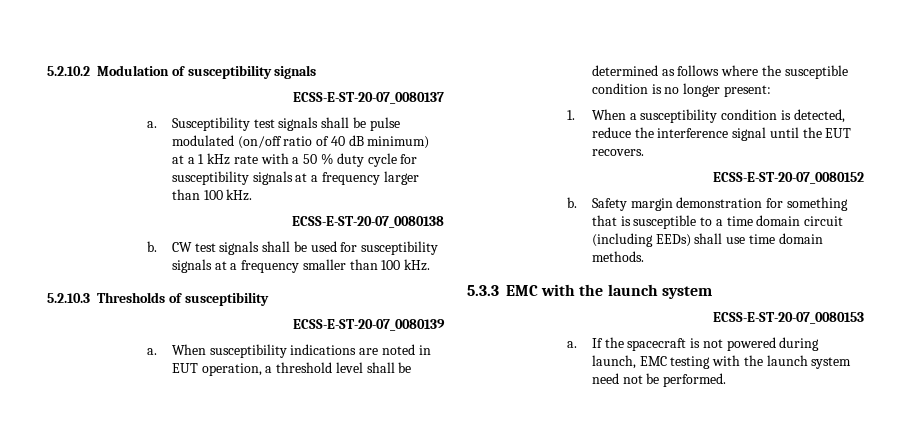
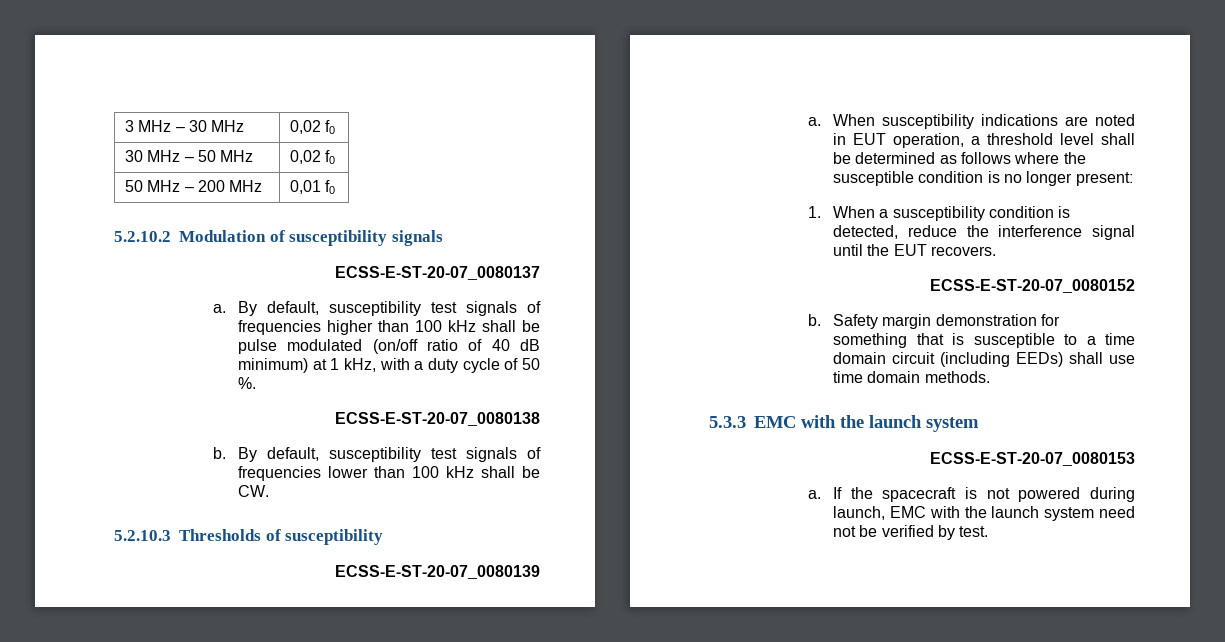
+ 3 MHz – 30 MHz | 0,02 f0
+ 30 MHz – 50 MHz | 0,02 f0
+ 50 MHz – 200 MHz | 0,01 f0
- Susceptibility test signals shall be pulse modulated (on/off ratio of 40 dB minimum) at a 1 kHz rate with a 50 % duty cycle for susceptibility signals at a frequency larger than 100 kHz.
+ By default, susceptibility test signals of frequencies higher than 100 kHz shall be pulse modulated (on/off ratio of 40 dB minimum) at 1 kHz, with a duty cycle of 50 %.
  ECSS-E-ST-20-07_0080138
- b. CW test signals shall be used for susceptibility signals at a frequency smaller than 100 kHz.
+ b. By default, susceptibility test signals of frequencies lower than 100 kHz shall be CW.
- If the spacecraft is not powered during launch, EMC testing with the launch system need not be performed.
+ If the spacecraft is not powered during launch, EMC with the launch system need not be verified by test.

